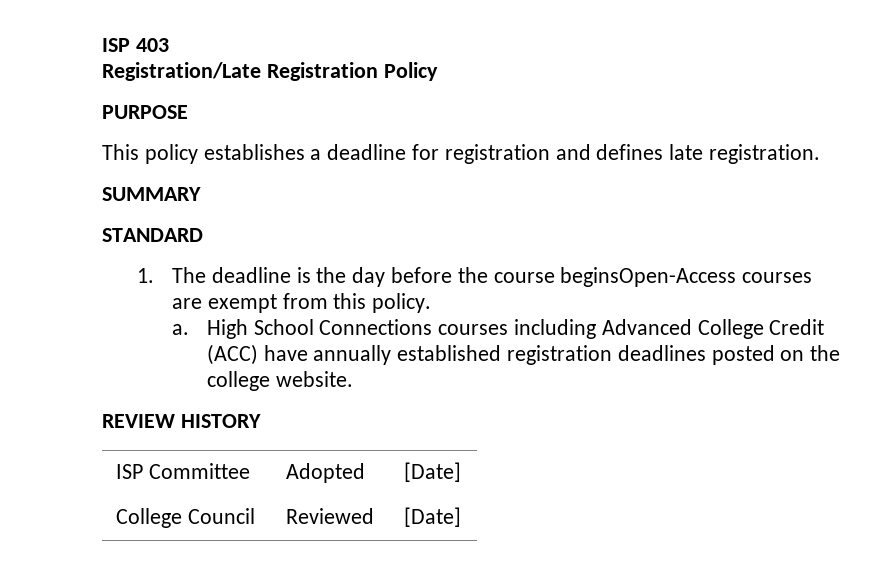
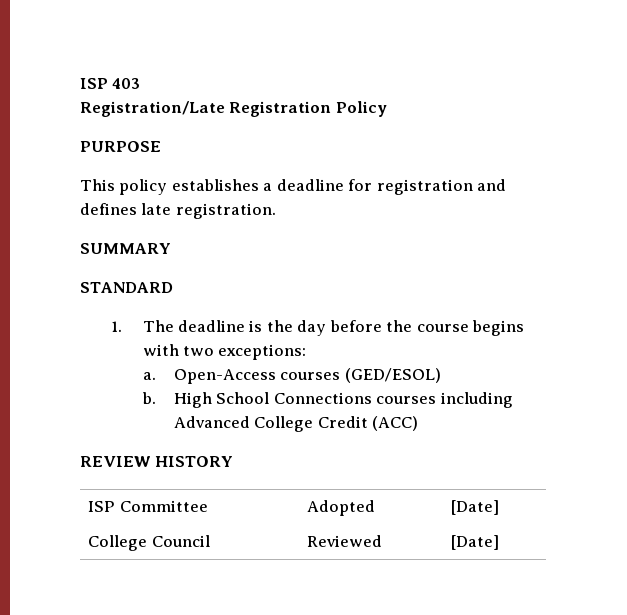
- 1. The deadline is the day before the course beginsOpen-Access courses are exempt from this policy.
- a.
+ 1. The deadline is the day before the course begins with two exceptions:
+ a. Open-Access courses (GED/ESOL)
+ b.
- High School Connections courses including Advanced College Credit (ACC) have annually established registration deadlines posted on the college website.
+ High School Connections courses including Advanced College Credit (ACC)

